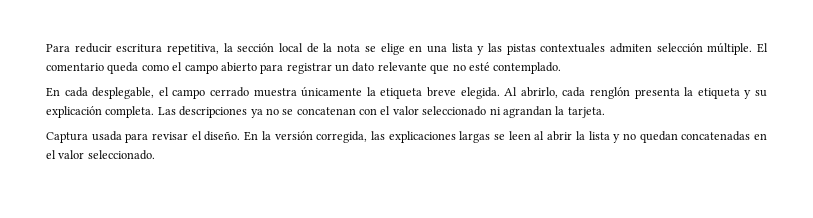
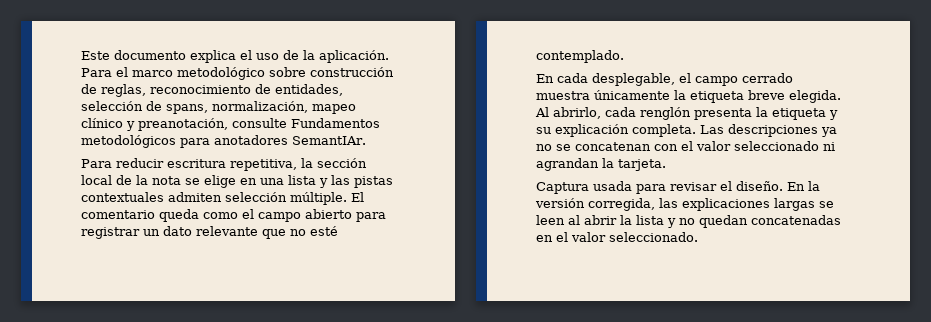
+ Este documento explica el uso de la aplicación. Para el marco metodológico sobre construcción de reglas, reconocimiento de entidades, selección de spans, normalización, mapeo clínico y preanotación, consulte Fundamentos metodológicos para anotadores SemantIAr.

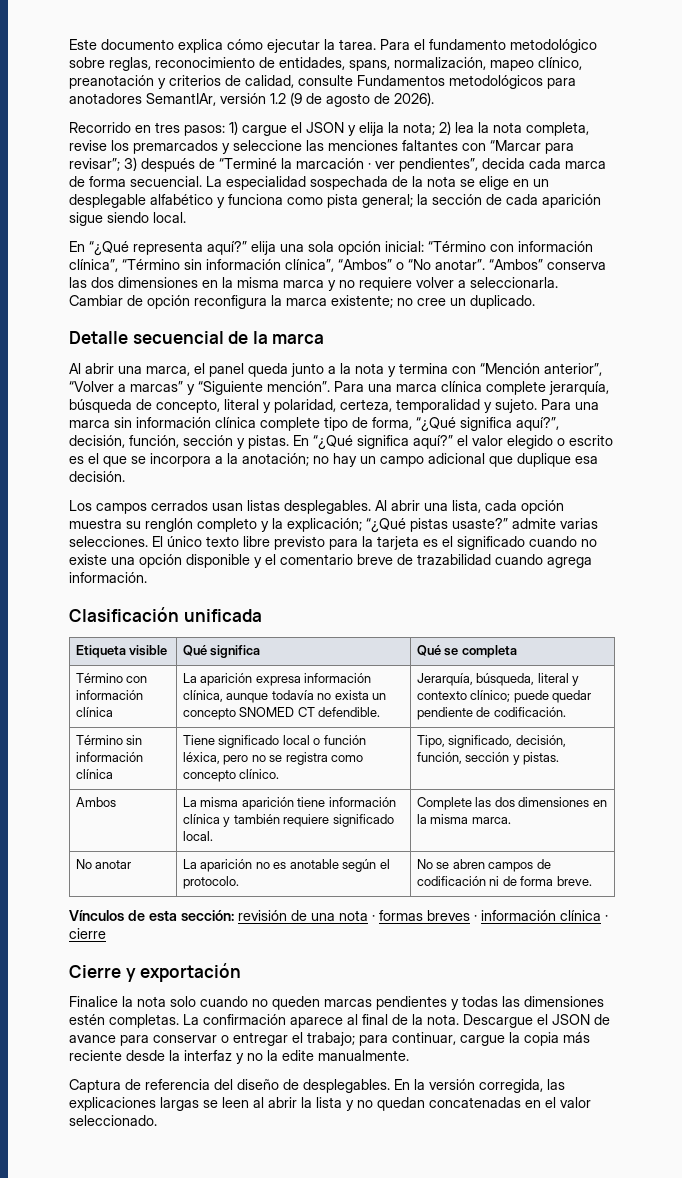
- Este documento explica el uso de la aplicación.
+ Este documento explica cómo ejecutar la tarea.
- Para el marco metodológico sobre construcción de reglas, reconocimiento de entidades, selección de spans, normalización, mapeo clínico y preanotación, consulte Fundamentos metodológicos para anotadores SemantIAr.
- Para reducir escritura repetitiva, la sección local de la nota se elige en una lista y las pistas contextuales admiten selección múltiple. El comentario queda como el campo abierto para registrar un dato relevante que no esté contemplado.
- En cada desplegable, el campo cerrado muestra únicamente la etiqueta breve elegida. Al abrirlo, cada renglón presenta la etiqueta y su explicación completa. Las descripciones ya no se concatenan con el valor seleccionado ni agrandan la tarjeta.
- Captura usada para revisar el diseño.
+ Para el fundamento metodológico sobre reglas, reconocimiento de entidades, spans, normalización, mapeo clínico, preanotación y criterios de calidad, consulte Fundamentos metodológicos para anotadores SemantIAr, versión 1.2 (9 de agosto de 2026).
+ Recorrido en tres pasos: 1) cargue el JSON y elija la nota; 2) lea la nota completa, revise los premarcados y seleccione las menciones faltantes con “Marcar para revisar”; 3) después de “Terminé la marcación · ver pendientes”, decida cada marca de forma secuencial. La especialidad sospechada de la nota se elige en un desplegable alfabético y funciona como pista general; la sección de cada aparición sigue siendo local.
+ En “¿Qué representa aquí?” elija una sola opción inicial: “Término con información clínica”, “Término sin información clínica”, “Ambos” o “No anotar”. “Ambos” conserva las dos dimensiones en la misma marca y no requiere volver a seleccionarla. Cambiar de opción reconfigura la marca existente; no cree un duplicado.
+ Detalle secuencial de la marca
+ Al abrir una marca, el panel queda junto a la nota y termina con “Mención anterior”, “Volver a marcas” y “Siguiente mención”. Para una marca clínica complete jerarquía, búsqueda de concepto, literal y polaridad, certeza, temporalidad y sujeto. Para una marca sin información clínica complete tipo de forma, “¿Qué significa aquí?”, decisión, función, sección y pistas. En “¿Qué significa aquí?” el valor elegido o escrito es el que se incorpora a la anotación; no hay un campo adicional que duplique esa decisión.
+ Los campos cerrados usan listas desplegables. Al abrir una lista, cada opción muestra su renglón completo y la explicación; “¿Qué pistas usaste?” admite varias selecciones. El único texto libre previsto para la tarjeta es el significado cuando no existe una opción disponible y el comentario breve de trazabilidad cuando agrega información.
+ Clasificación unificada
+ Etiqueta visible | Qué significa | Qué se completa
+ Término con información clínica | La aparición expresa información clínica, aunque todavía no exista un concepto SNOMED CT defendible. | Jerarquía, búsqueda, literal y contexto clínico; puede quedar pendiente de codificación.
+ Término sin información clínica | Tiene significado local o función léxica, pero no se registra como concepto clínico. | Tipo, significado, decisión, función, sección y pistas.
+ Ambos | La misma aparición tiene información clínica y también requiere significado local. | Complete las dos dimensiones en la misma marca.
+ No anotar | La aparición no es anotable según el protocolo. | No se abren campos de codificación ni de forma breve.
+ Vínculos de esta sección: revisión de una nota · formas breves · información clínica · cierre
+ Cierre y exportación
+ Finalice la nota solo cuando no queden marcas pendientes y todas las dimensiones estén completas. La confirmación aparece al final de la nota. Descargue el JSON de avance para conservar o entregar el trabajo; para continuar, cargue la copia más reciente desde la interfaz y no la edite manualmente.
+ Captura de referencia del diseño de desplegables.

